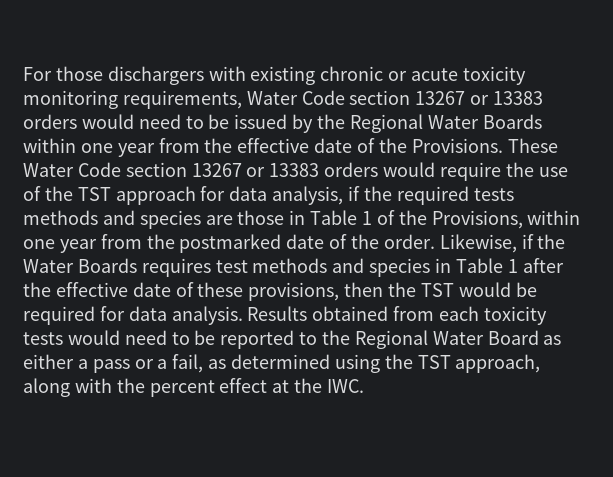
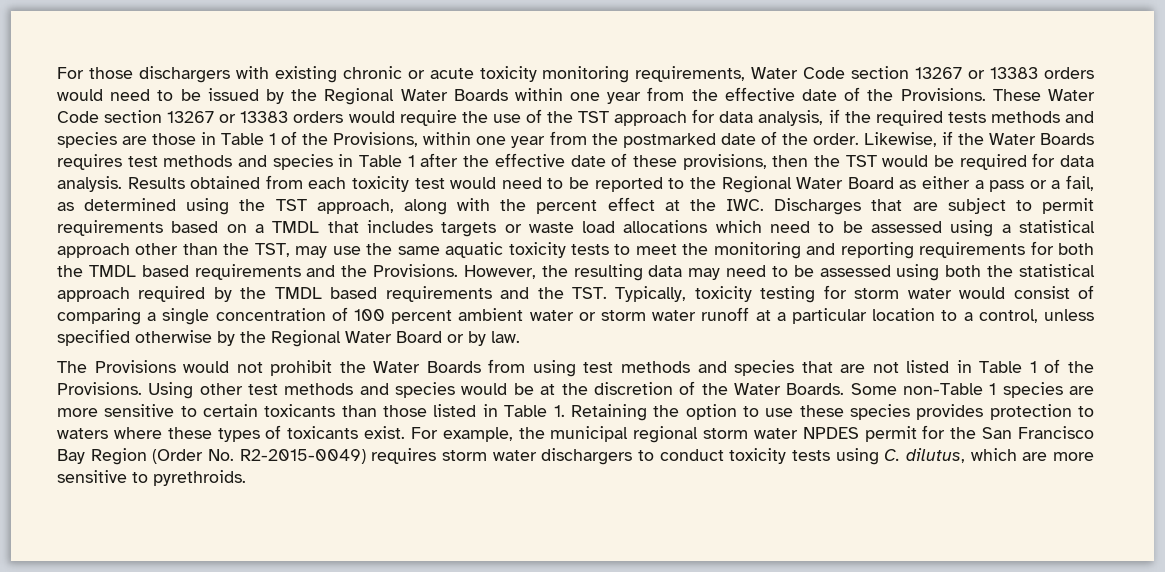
- Results obtained from each toxicity tests would need to be reported to the Regional Water Board as either a pass or a fail, as determined using the TST approach, along with the percent effect at the IWC.
+ Results obtained from each toxicity test would need to be reported to the Regional Water Board as either a pass or a fail, as determined using the TST approach, along with the percent effect at the IWC. Discharges that are subject to permit requirements based on a TMDL that includes targets or waste load allocations which need to be assessed using a statistical approach other than the TST, may use the same aquatic toxicity tests to meet the monitoring and reporting requirements for both the TMDL based requirements and the Provisions. However, the resulting data may need to be assessed using both the statistical approach required by the TMDL based requirements and the TST. Typically, toxicity testing for storm water would consist of comparing a single concentration of 100 percent ambient water or storm water runoff at a particular location to a control, unless specified otherwise by the Regional Water Board or by law.
+ The Provisions would not prohibit the Water Boards from using test methods and species that are not listed in Table 1 of the Provisions. Using other test methods and species would be at the discretion of the Water Boards. Some non-Table 1 species are more sensitive to certain toxicants than those listed in Table 1. Retaining the option to use these species provides protection to waters where these types of toxicants exist. For example, the municipal regional storm water NPDES permit for the San Francisco Bay Region (Order No. R2-2015-0049) requires storm water dischargers to conduct toxicity tests using C. dilutus, which are more sensitive to pyrethroids.

